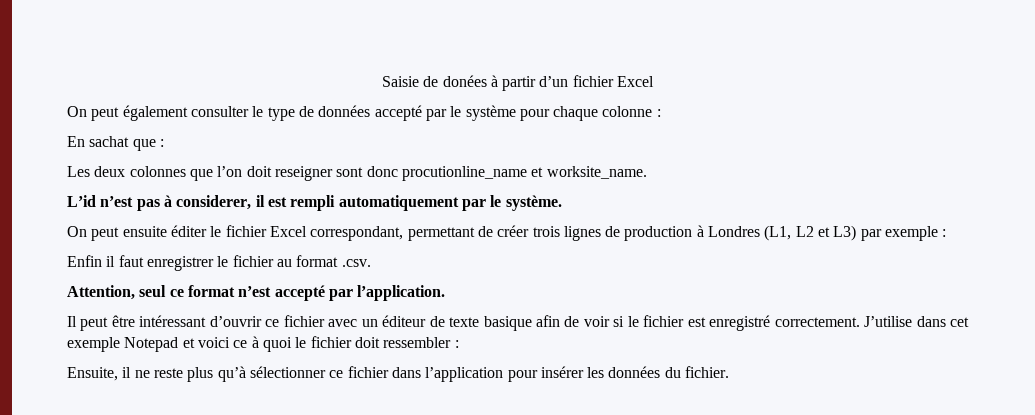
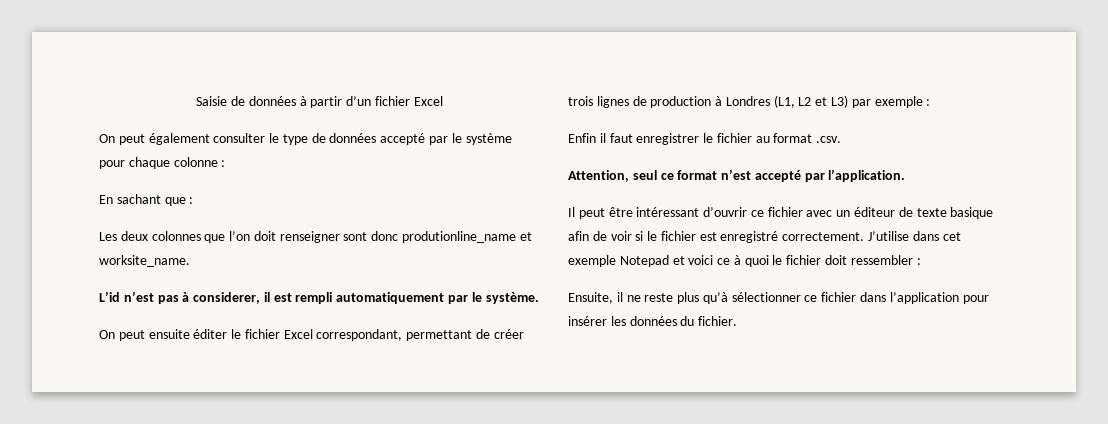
- Saisie de donées à partir d’un fichier Excel
+ Saisie de données à partir d’un fichier Excel
- En sachat que :
+ En sachant que :
- Les deux colonnes que l’on doit reseigner sont donc procutionline_name et worksite_name.
+ Les deux colonnes que l’on doit renseigner sont donc produtionline_name et worksite_name.

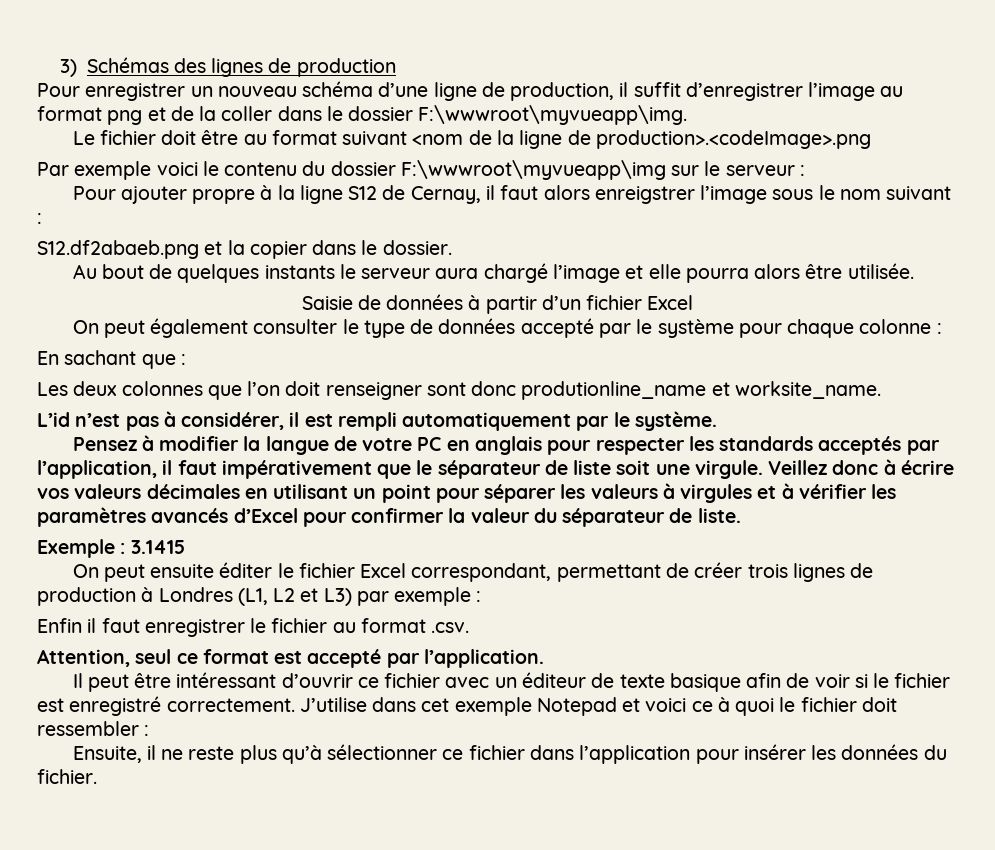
+ 3) Schémas des lignes de production
+ Pour enregistrer un nouveau schéma d’une ligne de production, il suffit d’enregistrer l’image au format png et de la coller dans le dossier F:\wwwroot\myvueapp\img.
+ Le fichier doit être au format suivant <nom de la ligne de production>.<codeImage>.png
+ Par exemple voici le contenu du dossier F:\wwwroot\myvueapp\img sur le serveur :
+ Pour ajouter propre à la ligne S12 de Cernay, il faut alors enreigstrer l’image sous le nom suivant :
+ S12.df2abaeb.png et la copier dans le dossier.
+ Au bout de quelques instants le serveur aura chargé l’image et elle pourra alors être utilisée.
- L’id n’est pas à considerer, il est rempli automatiquement par le système.
+ L’id n’est pas à considérer, il est rempli automatiquement par le système.
+ Pensez à modifier la langue de votre PC en anglais pour respecter les standards acceptés par l’application, il faut impérativement que le séparateur de liste soit une virgule. Veillez donc à écrire vos valeurs décimales en utilisant un point pour séparer les valeurs à virgules et à vérifier les paramètres avancés d’Excel pour confirmer la valeur du séparateur de liste.
+ Exemple : 3.1415
- Attention, seul ce format n’est accepté par l’application.
+ Attention, seul ce format est accepté par l’application.

